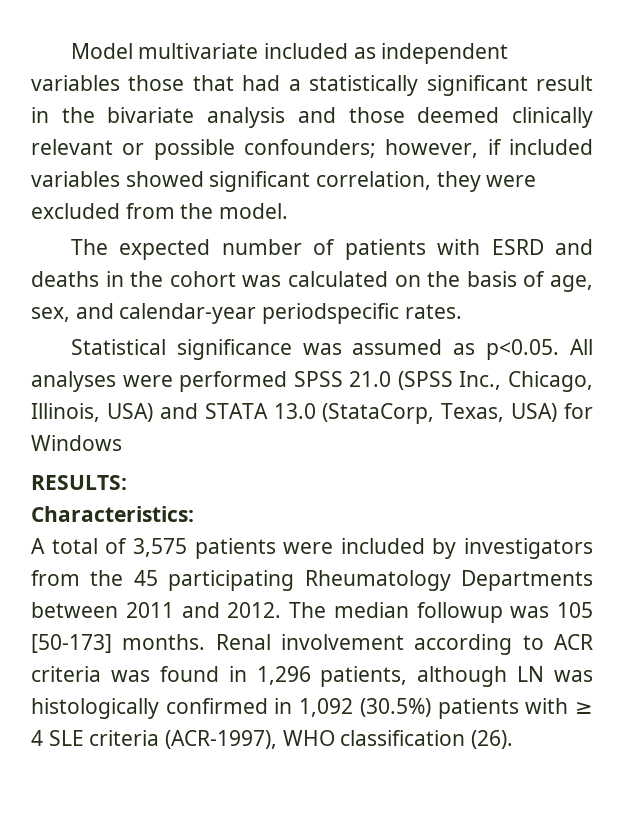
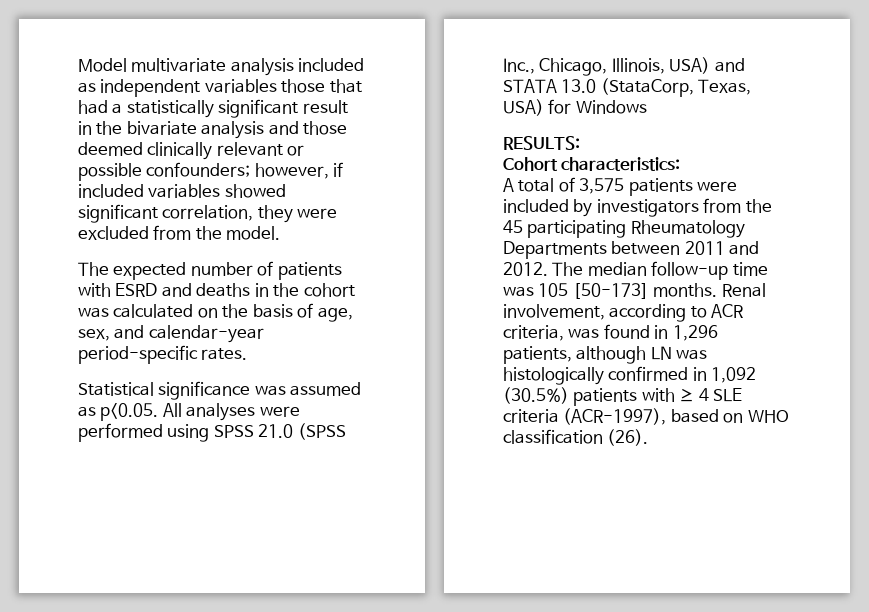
- Model multivariate included as independent variables those that had a statistically significant result in the bivariate analysis and those deemed clinically relevant or possible confounders; however, if included variables showed significant correlation, they were excluded from the model.
+ Model multivariate analysis included as independent variables those that had a statistically significant result in the bivariate analysis and those deemed clinically relevant or possible confounders; however, if included variables showed significant correlation, they were excluded from the model.
- The expected number of patients with ESRD and deaths in the cohort was calculated on the basis of age, sex, and calendar-year periodspecific rates.
+ The expected number of patients with ESRD and deaths in the cohort was calculated on the basis of age, sex, and calendar-year period-specific rates.
- Statistical significance was assumed as p<0.05. All analyses were performed SPSS 21.0 (SPSS Inc., Chicago, Illinois, USA) and STATA 13.0 (StataCorp, Texas, USA) for Windows
+ Statistical significance was assumed as p<0.05. All analyses were performed using SPSS 21.0 (SPSS Inc., Chicago, Illinois, USA) and STATA 13.0 (StataCorp, Texas, USA) for Windows
- Characteristics:
+ Cohort characteristics:
- The median followup was 105 [50-173] months.
+ The median follow-up time was 105 [50-173] months.
- Renal involvement according to ACR criteria was found in 1,296 patients, although LN was histologically confirmed in 1,092 (30.5%) patients with ≥ 4 SLE criteria (ACR-1997), WHO classification (26).
+ Renal involvement, according to ACR criteria, was found in 1,296 patients, although LN was histologically confirmed in 1,092 (30.5%) patients with ≥ 4 SLE criteria (ACR-1997), based on WHO classification (26).

